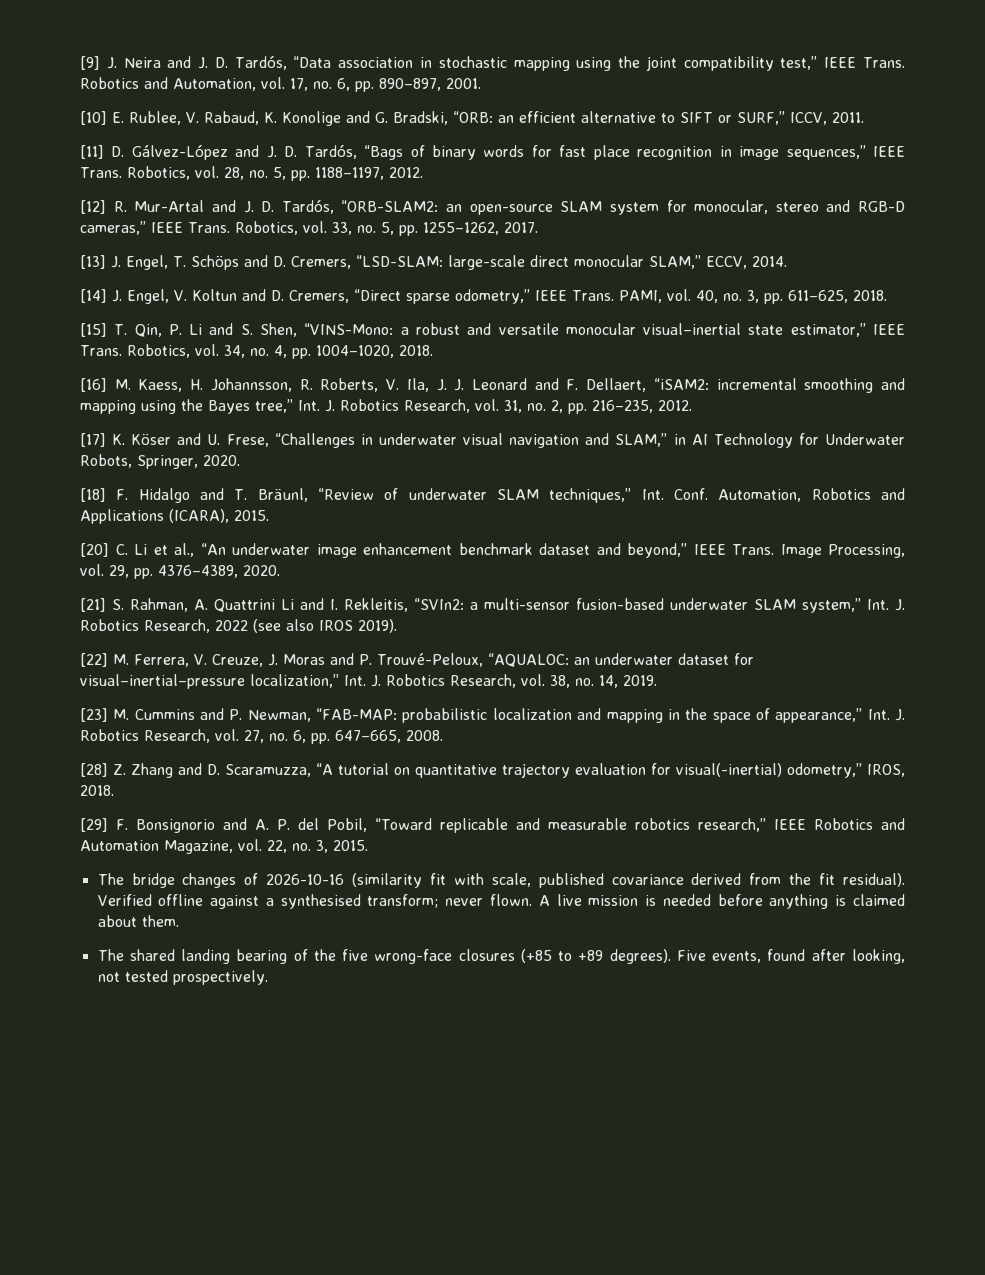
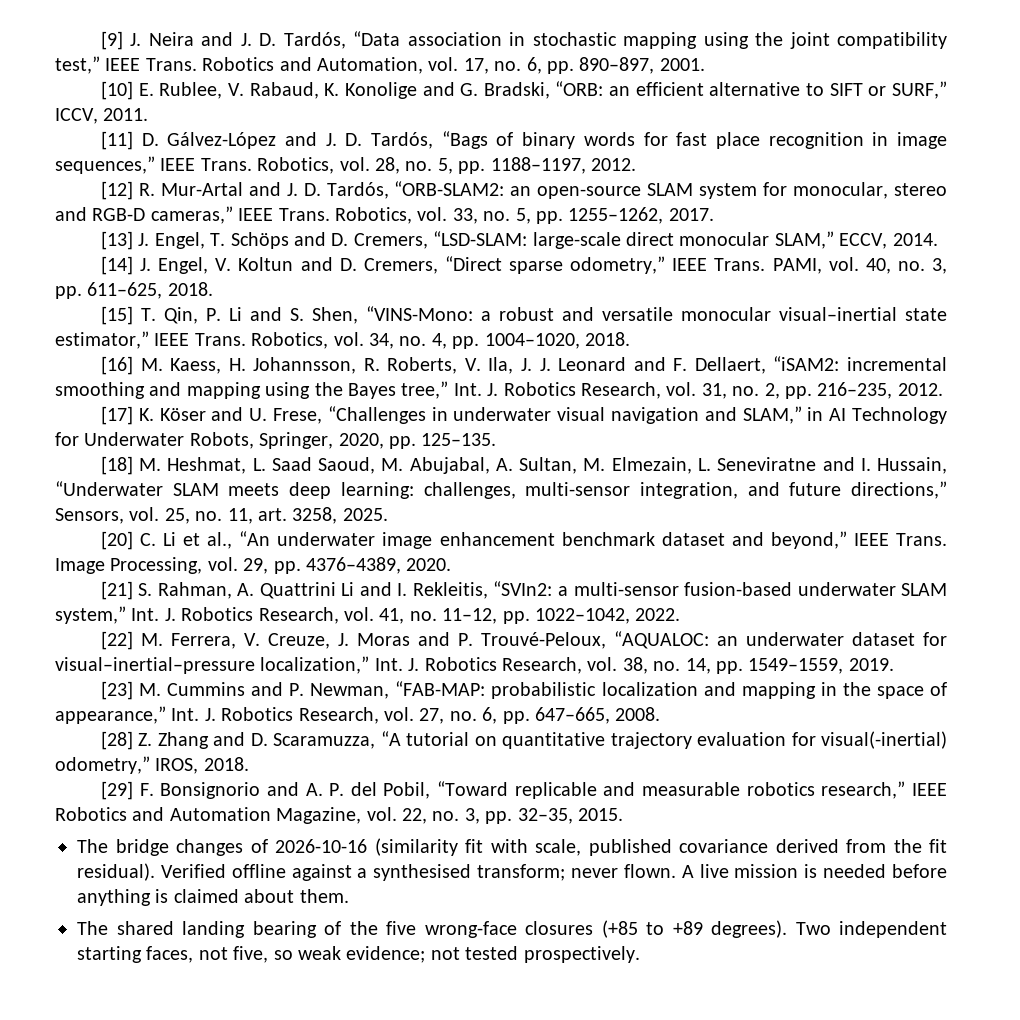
- [17] K. Köser and U. Frese, “Challenges in underwater visual navigation and SLAM,” in AI Technology for Underwater Robots, Springer, 2020.
- [18] F. Hidalgo and T. Bräunl, “Review of underwater SLAM techniques,” Int. Conf. Automation, Robotics and Applications (ICARA), 2015.
+ [17] K. Köser and U. Frese, “Challenges in underwater visual navigation and SLAM,” in AI Technology for Underwater Robots, Springer, 2020, pp. 125–135.
+ [18] M. Heshmat, L. Saad Saoud, M. Abujabal, A. Sultan, M. Elmezain, L. Seneviratne and I. Hussain, “Underwater SLAM meets deep learning: challenges, multi-sensor integration, and future directions,” Sensors, vol. 25, no. 11, art. 3258, 2025.
- [21] S. Rahman, A. Quattrini Li and I. Rekleitis, “SVIn2: a multi-sensor fusion-based underwater SLAM system,” Int. J. Robotics Research, 2022 (see also IROS 2019).
+ [21] S. Rahman, A. Quattrini Li and I. Rekleitis, “SVIn2: a multi-sensor fusion-based underwater SLAM system,” Int. J. Robotics Research, vol. 41, no. 11–12, pp. 1022–1042, 2022.
- [22] M. Ferrera, V. Creuze, J. Moras and P. Trouvé-Peloux, “AQUALOC: an underwater dataset for visual–inertial–pressure localization,” Int. J. Robotics Research, vol. 38, no. 14, 2019.
+ [22] M. Ferrera, V. Creuze, J. Moras and P. Trouvé-Peloux, “AQUALOC: an underwater dataset for visual–inertial–pressure localization,” Int. J. Robotics Research, vol. 38, no. 14, pp. 1549–1559, 2019.
- [29] F. Bonsignorio and A. P. del Pobil, “Toward replicable and measurable robotics research,” IEEE Robotics and Automation Magazine, vol. 22, no. 3, 2015.
+ [29] F. Bonsignorio and A. P. del Pobil, “Toward replicable and measurable robotics research,” IEEE Robotics and Automation Magazine, vol. 22, no. 3, pp. 32–35, 2015.
- Five events, found after looking, not tested prospectively.
+ Two independent starting faces, not five, so weak evidence; not tested prospectively.

